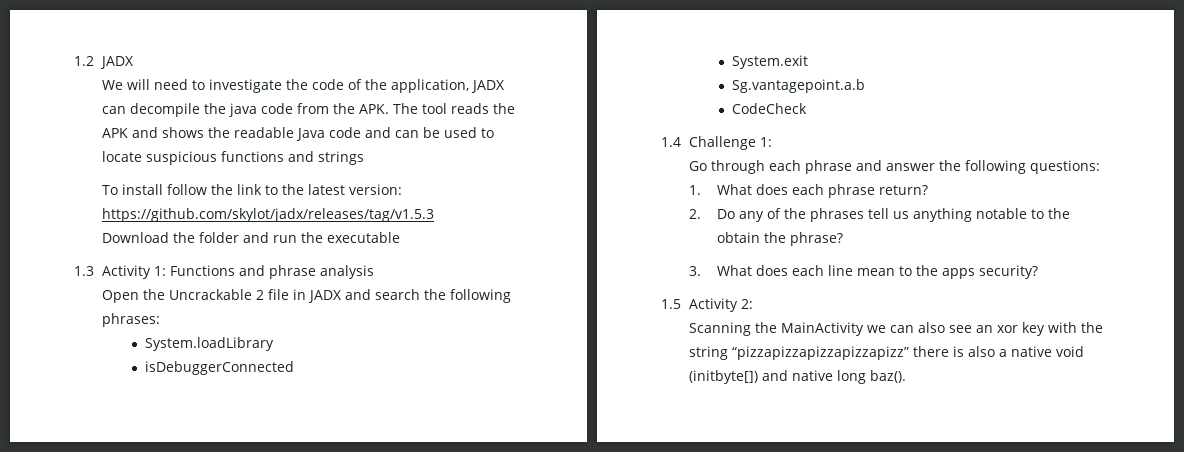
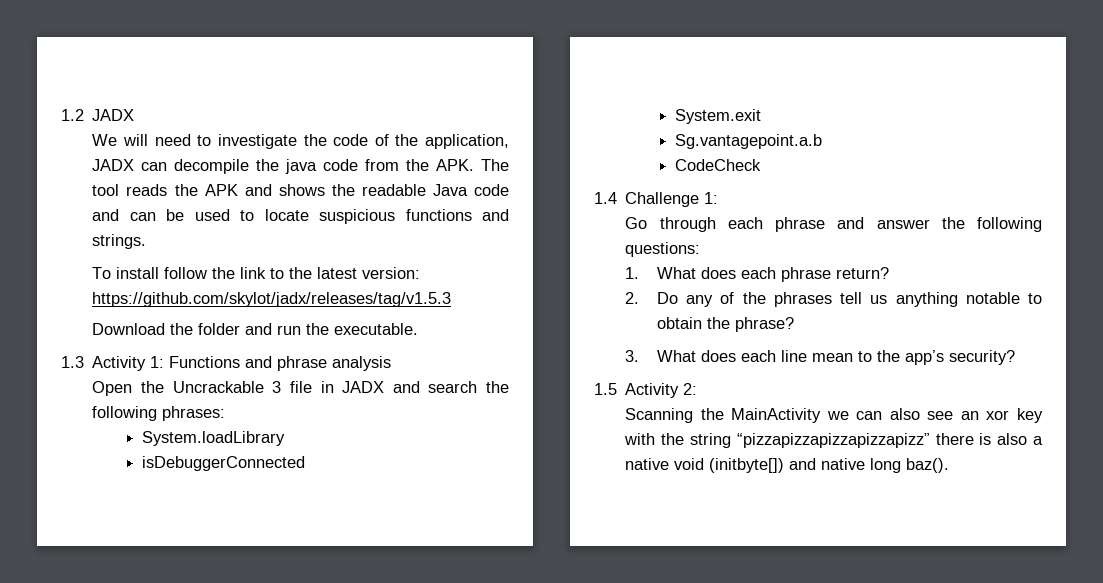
- We will need to investigate the code of the application, JADX can decompile the java code from the APK. The tool reads the APK and shows the readable Java code and can be used to locate suspicious functions and strings
+ We will need to investigate the code of the application, JADX can decompile the java code from the APK. The tool reads the APK and shows the readable Java code and can be used to locate suspicious functions and strings.
- Download the folder and run the executable
+ Download the folder and run the executable.
- Open the Uncrackable 2 file in JADX and search the following phrases:
+ Open the Uncrackable 3 file in JADX and search the following phrases:
- 2. Do any of the phrases tell us anything notable to the obtain the phrase?
+ 2. Do any of the phrases tell us anything notable to obtain the phrase?
- 3. What does each line mean to the apps security?
+ 3. What does each line mean to the app’s security?

